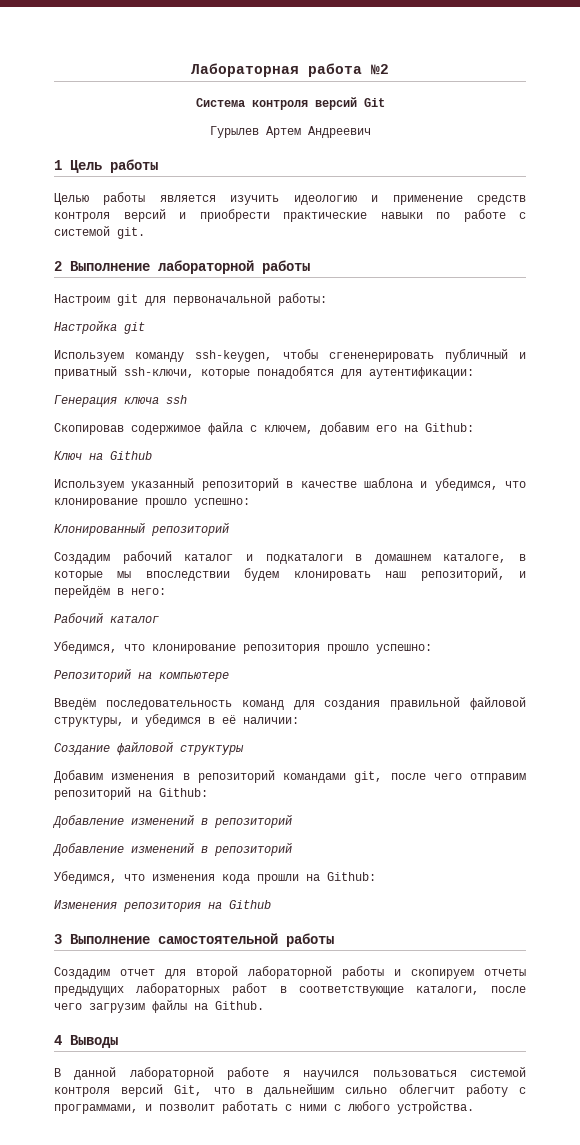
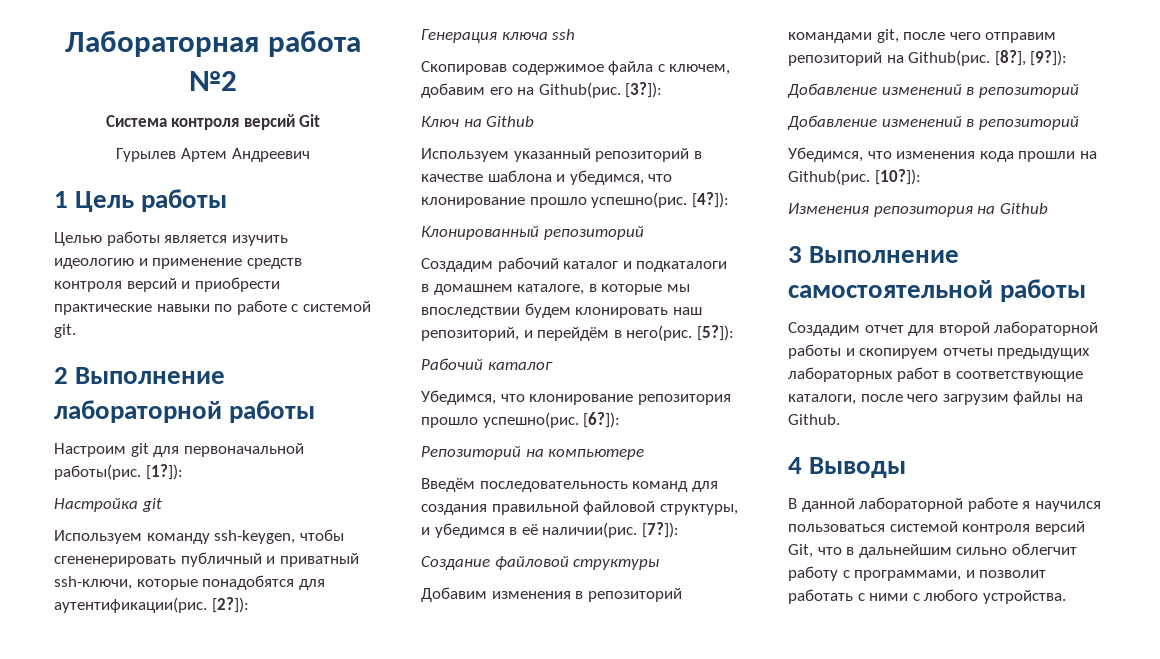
- Настроим git для первоначальной работы:
+ Настроим git для первоначальной работы(рис. [1?]):
- Используем команду ssh-keygen, чтобы сгененерировать публичный и приватный ssh-ключи, которые понадобятся для аутентификации:
+ Используем команду ssh-keygen, чтобы сгененерировать публичный и приватный ssh-ключи, которые понадобятся для аутентификации(рис. [2?]):
- Скопировав содержимое файла с ключем, добавим его на Github:
+ Скопировав содержимое файла с ключем, добавим его на Github(рис. [3?]):
- Используем указанный репозиторий в качестве шаблона и убедимся, что клонирование прошло успешно:
+ Используем указанный репозиторий в качестве шаблона и убедимся, что клонирование прошло успешно(рис. [4?]):
- Создадим рабочий каталог и подкаталоги в домашнем каталоге, в которые мы впоследствии будем клонировать наш репозиторий, и перейдём в него:
+ Создадим рабочий каталог и подкаталоги в домашнем каталоге, в которые мы впоследствии будем клонировать наш репозиторий, и перейдём в него(рис. [5?]):
- Убедимся, что клонирование репозитория прошло успешно:
+ Убедимся, что клонирование репозитория прошло успешно(рис. [6?]):
- Введём последовательность команд для создания правильной файловой структуры, и убедимся в её наличии:
+ Введём последовательность команд для создания правильной файловой структуры, и убедимся в её наличии(рис. [7?]):
- Добавим изменения в репозиторий командами git, после чего отправим репозиторий на Github:
+ Добавим изменения в репозиторий командами git, после чего отправим репозиторий на Github(рис. [8?], [9?]):
- Убедимся, что изменения кода прошли на Github:
+ Убедимся, что изменения кода прошли на Github(рис. [10?]):

